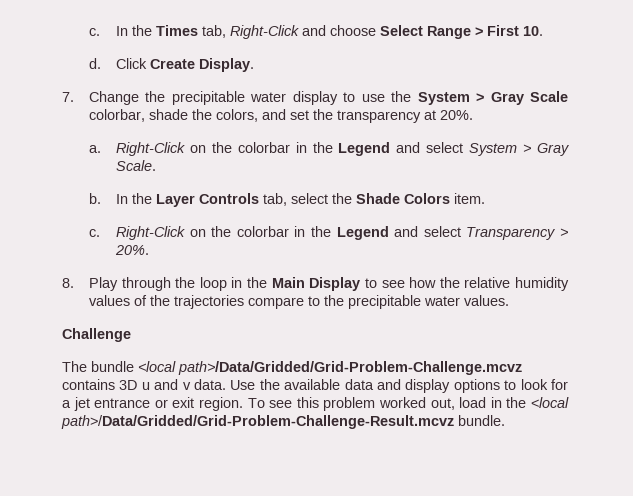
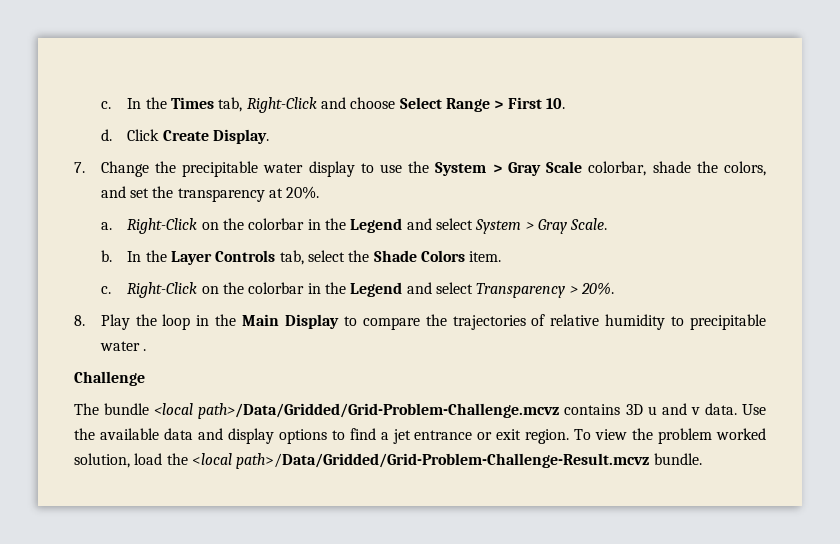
- 8. Play through the loop in the Main Display to see how the relative humidity values of the trajectories compare to the precipitable water values.
+ 8. Play the loop in the Main Display to compare the trajectories of relative humidity to precipitable water .
- Use the available data and display options to look for a jet entrance or exit region.
+ Use the available data and display options to find a jet entrance or exit region.
- To see this problem worked out, load in the <local path>/Data/Gridded/Grid-Problem-Challenge-Result.mcvz bundle.
+ To view the problem worked solution, load the <local path>/Data/Gridded/Grid-Problem-Challenge-Result.mcvz bundle.

